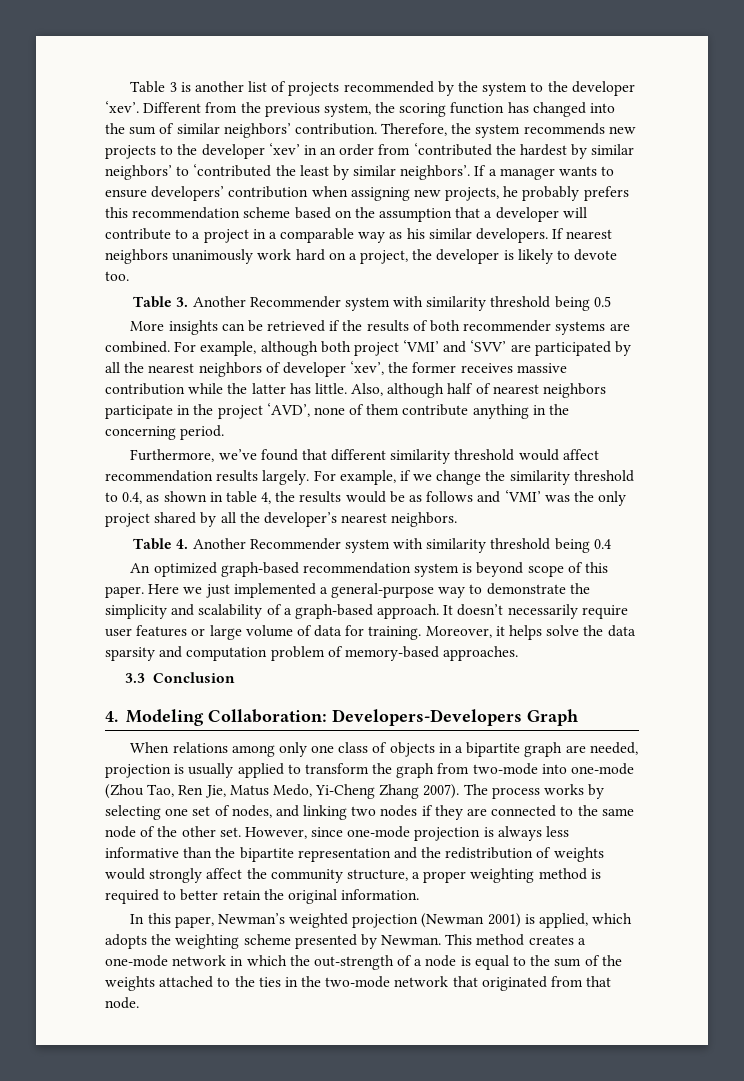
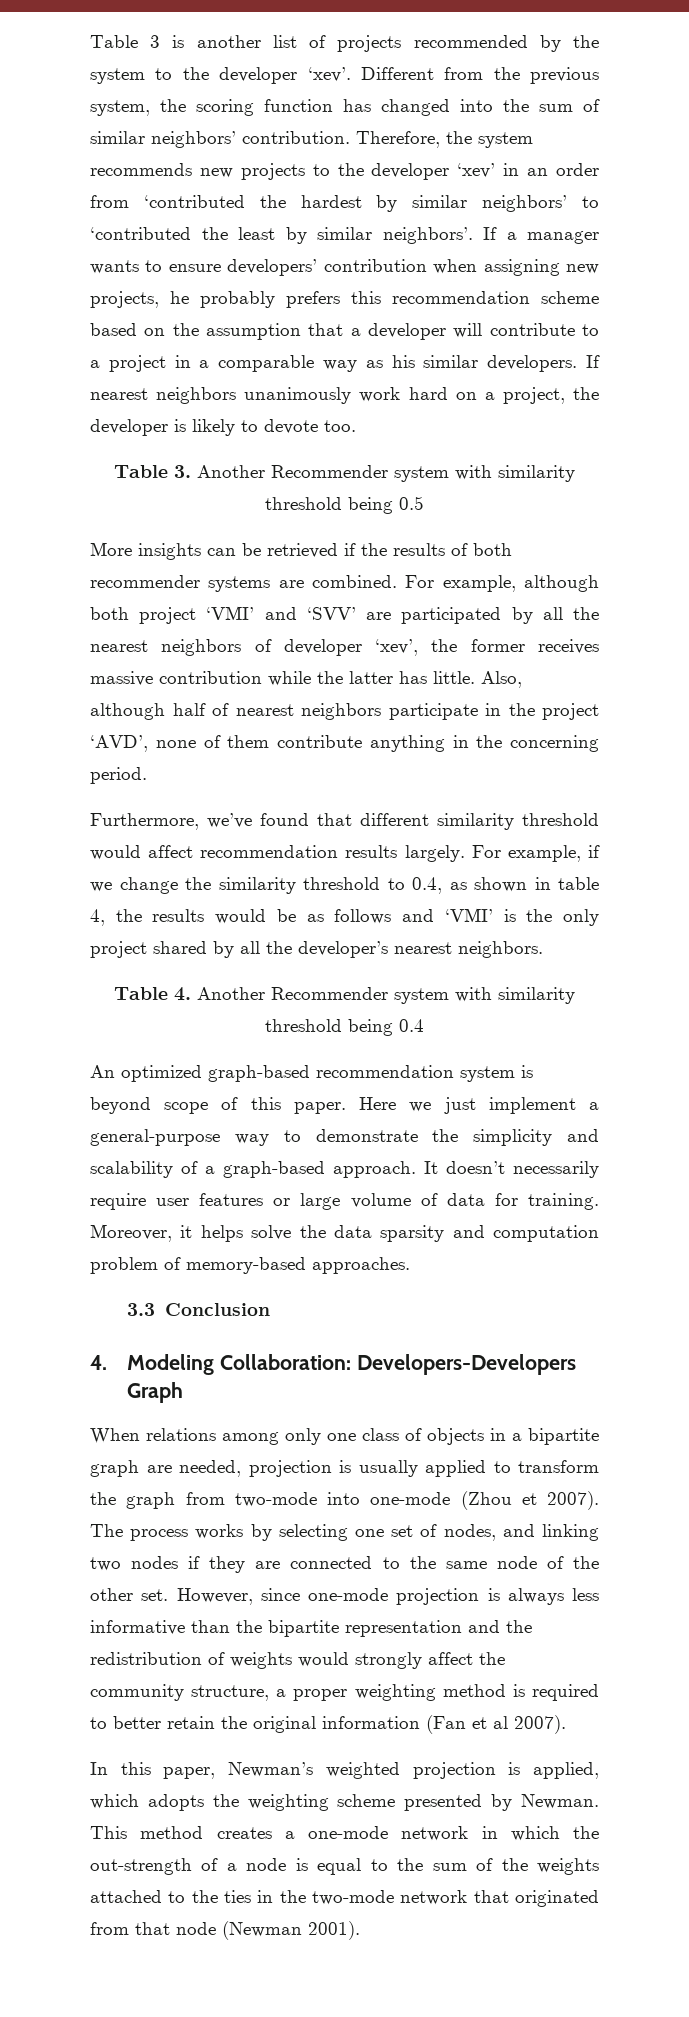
- For example, if we change the similarity threshold to 0.4, as shown in table 4, the results would be as follows and ‘VMI’ was the only project shared by all the developer’s nearest neighbors.
+ For example, if we change the similarity threshold to 0.4, as shown in table 4, the results would be as follows and ‘VMI’ is the only project shared by all the developer’s nearest neighbors.
- Here we just implemented a general-purpose way to demonstrate the simplicity and scalability of a graph-based approach.
+ Here we just implement a general-purpose way to demonstrate the simplicity and scalability of a graph-based approach.
- When relations among only one class of objects in a bipartite graph are needed, projection is usually applied to transform the graph from two-mode into one-mode (Zhou Tao, Ren Jie, Matus Medo, Yi-Cheng Zhang 2007).
+ When relations among only one class of objects in a bipartite graph are needed, projection is usually applied to transform the graph from two-mode into one-mode (Zhou et 2007).
- However, since one-mode projection is always less informative than the bipartite representation and the redistribution of weights would strongly affect the community structure, a proper weighting method is required to better retain the original information.
+ However, since one-mode projection is always less informative than the bipartite representation and the redistribution of weights would strongly affect the community structure, a proper weighting method is required to better retain the original information (Fan et al 2007).
- In this paper, Newman’s weighted projection (Newman 2001) is applied, which adopts the weighting scheme presented by Newman.
+ In this paper, Newman’s weighted projection is applied, which adopts the weighting scheme presented by Newman.
- This method creates a one-mode network in which the out-strength of a node is equal to the sum of the weights attached to the ties in the two-mode network that originated from that node.
+ This method creates a one-mode network in which the out-strength of a node is equal to the sum of the weights attached to the ties in the two-mode network that originated from that node (Newman 2001).

